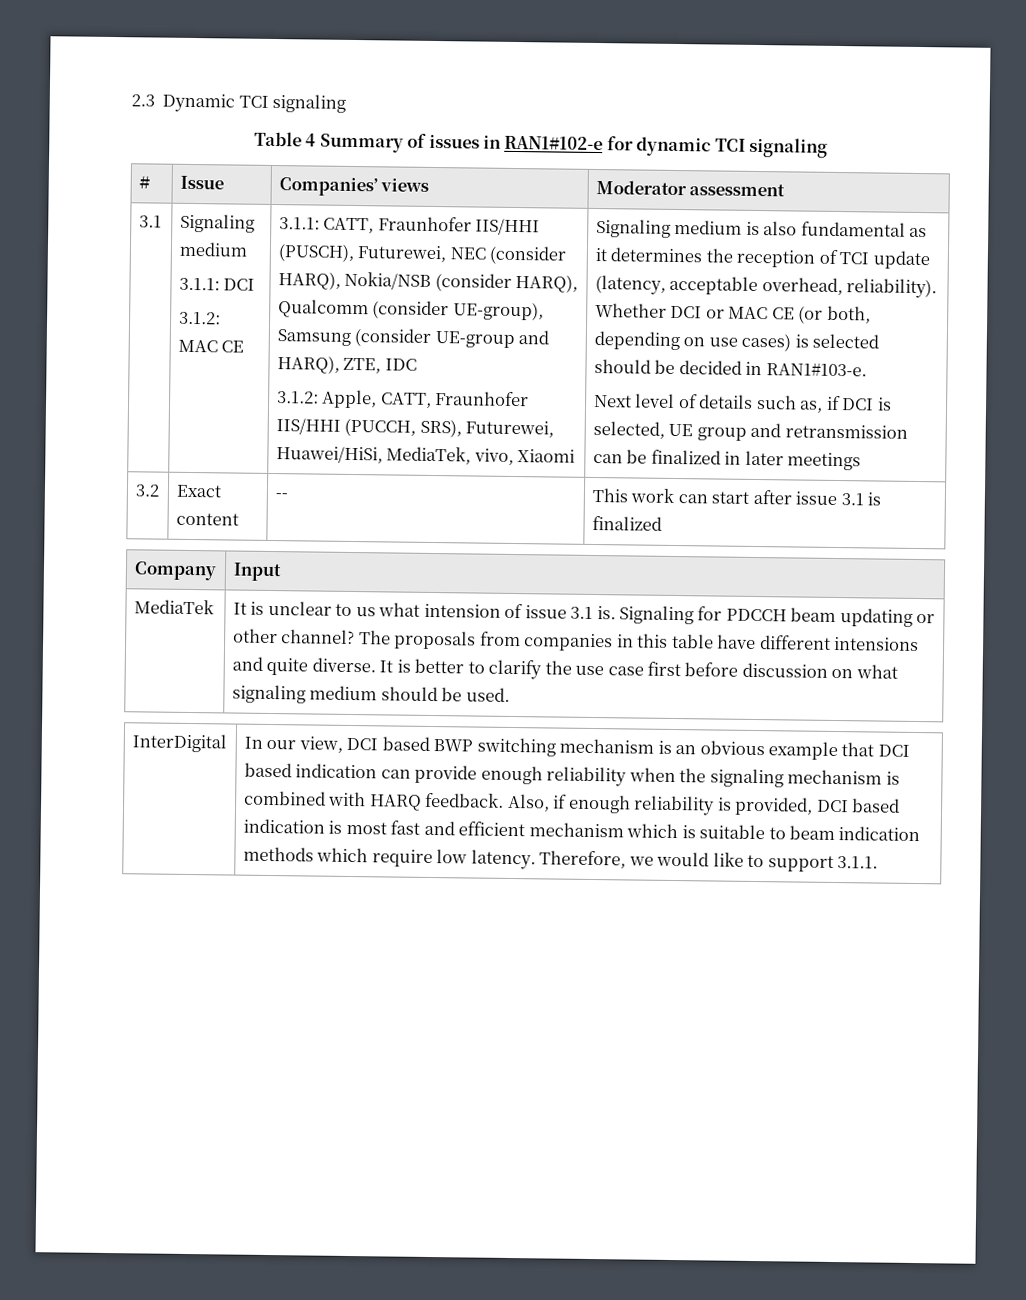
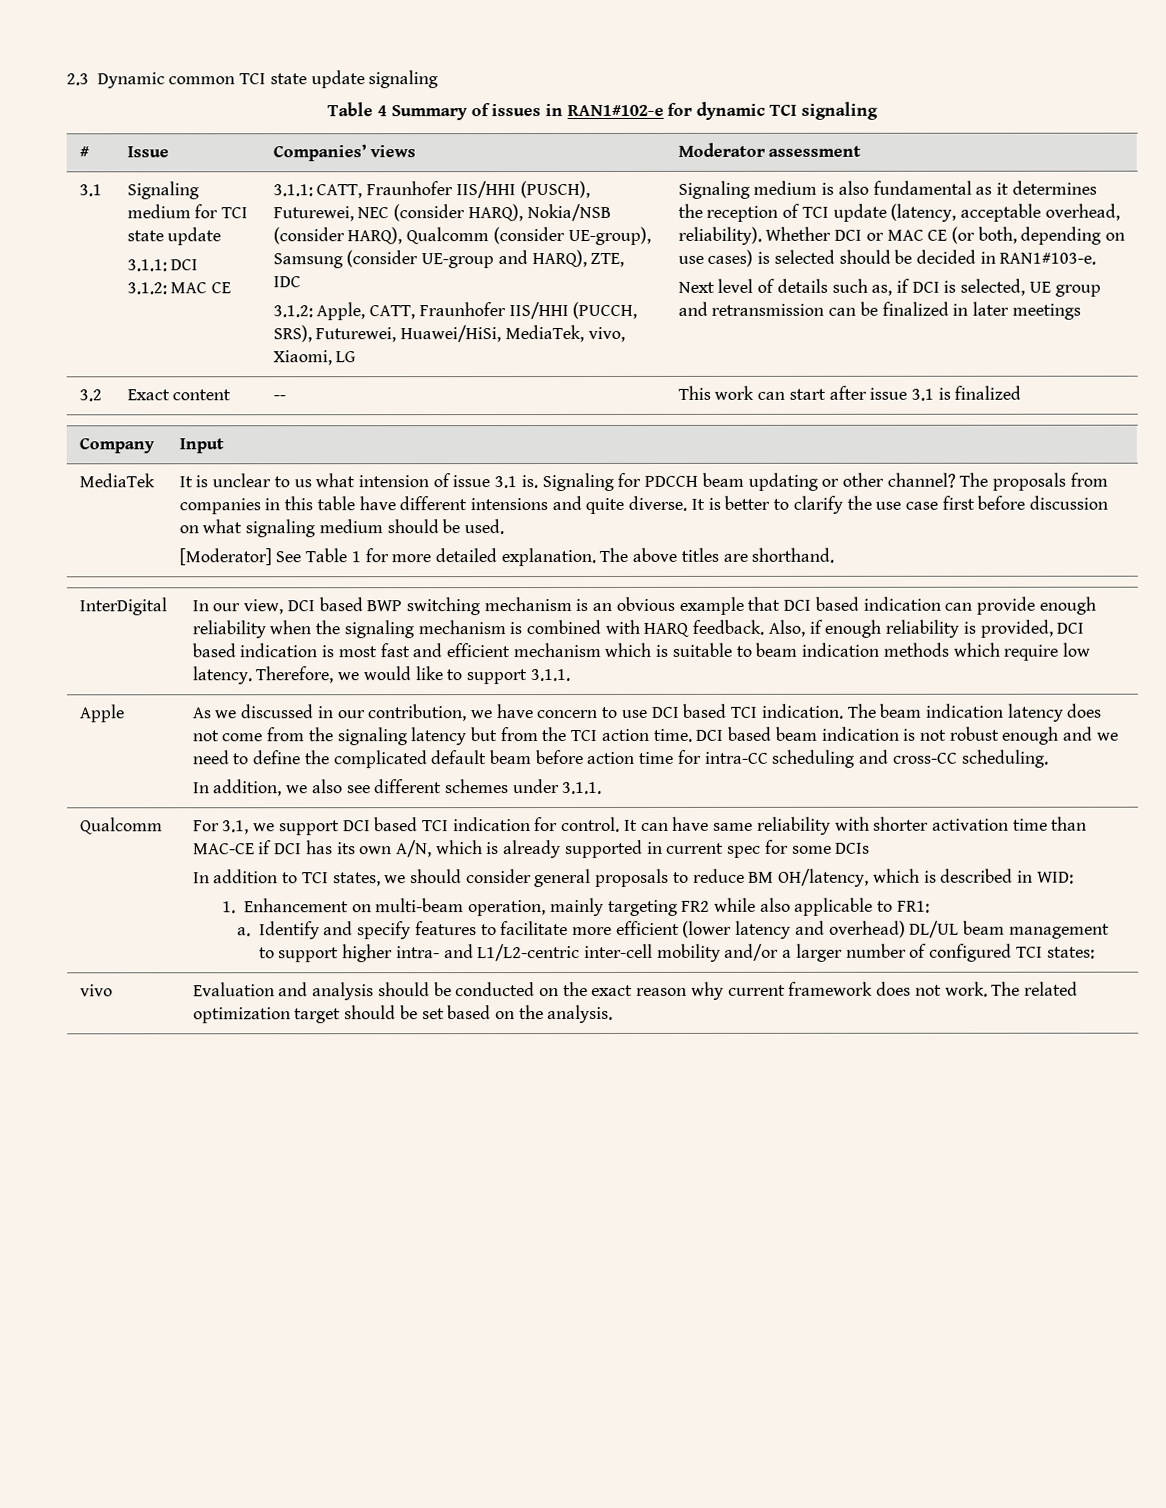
- 2.3 Dynamic TCI signaling
+ 2.3 Dynamic common TCI state update signaling
- 3.1 | Signaling medium
+ 3.1 | Signaling medium for TCI state update
- 3.1.2: Apple, CATT, Fraunhofer IIS/HHI (PUCCH, SRS), Futurewei, Huawei/HiSi, MediaTek, vivo, Xiaomi
+ 3.1.2: Apple, CATT, Fraunhofer IIS/HHI (PUCCH, SRS), Futurewei, Huawei/HiSi, MediaTek, vivo, Xiaomi, LG
+ [Moderator] See Table 1 for more detailed explanation. The above titles are shorthand.
+ Apple | As we discussed in our contribution, we have concern to use DCI based TCI indication. The beam indication latency does not come from the signaling latency but from the TCI action time. DCI based beam indication is not robust enough and we need to define the complicated default beam before action time for intra-CC scheduling and cross-CC scheduling.
+ In addition, we also see different schemes under 3.1.1.
+ Qualcomm | For 3.1, we support DCI based TCI indication for control. It can have same reliability with shorter activation time than MAC-CE if DCI has its own A/N, which is already supported in current spec for some DCIs
+ In addition to TCI states, we should consider general proposals to reduce BM OH/latency, which is described in WID:
+ 1. Enhancement on multi-beam operation, mainly targeting FR2 while also applicable to FR1:
+ a. Identify and specify features to facilitate more efficient (lower latency and overhead) DL/UL beam management to support higher intra- and L1/L2-centric inter-cell mobility and/or a larger number of configured TCI states:
+ vivo | Evaluation and analysis should be conducted on the exact reason why current framework does not work. The related optimization target should be set based on the analysis.

